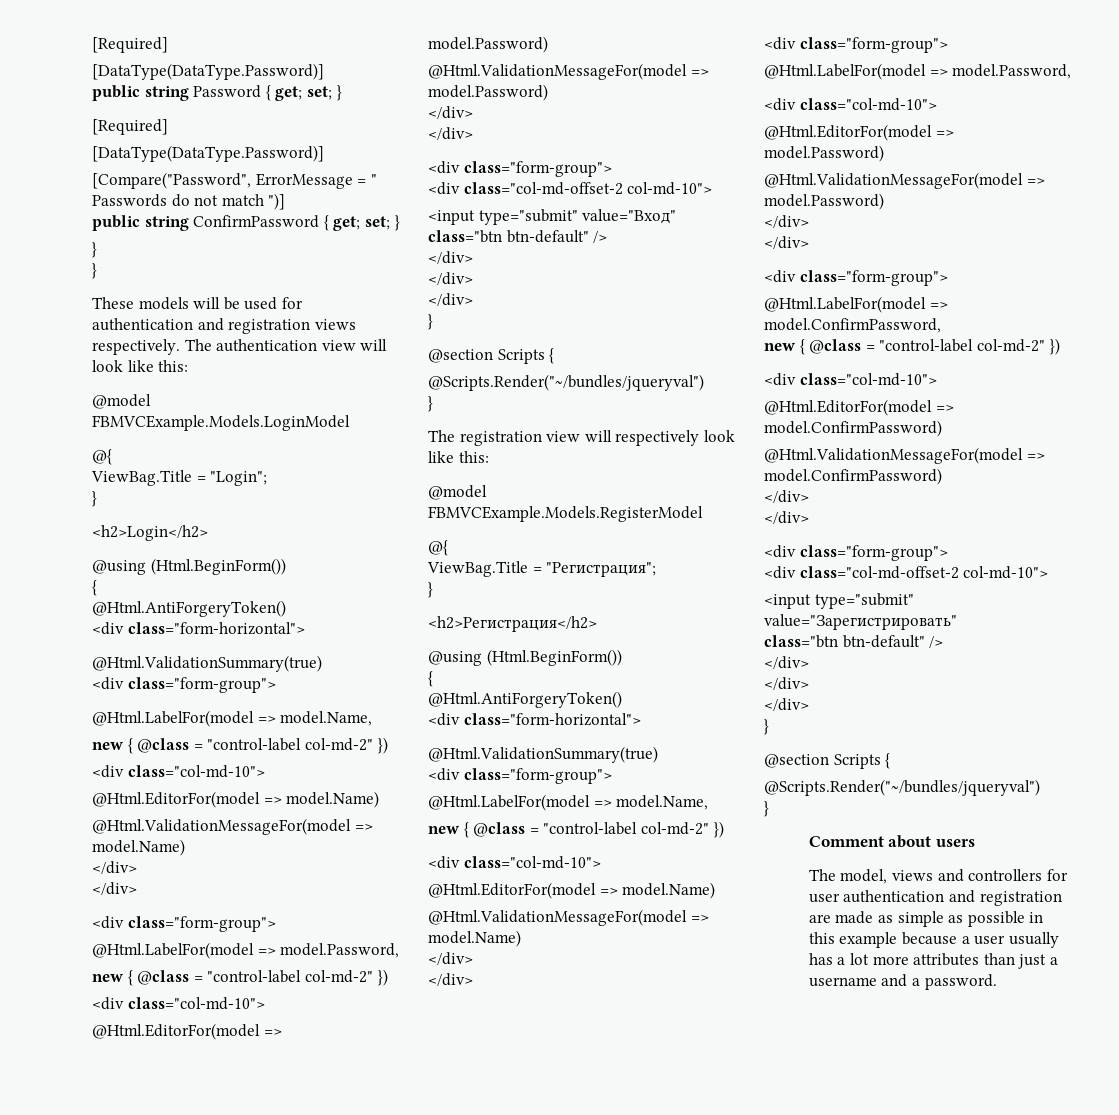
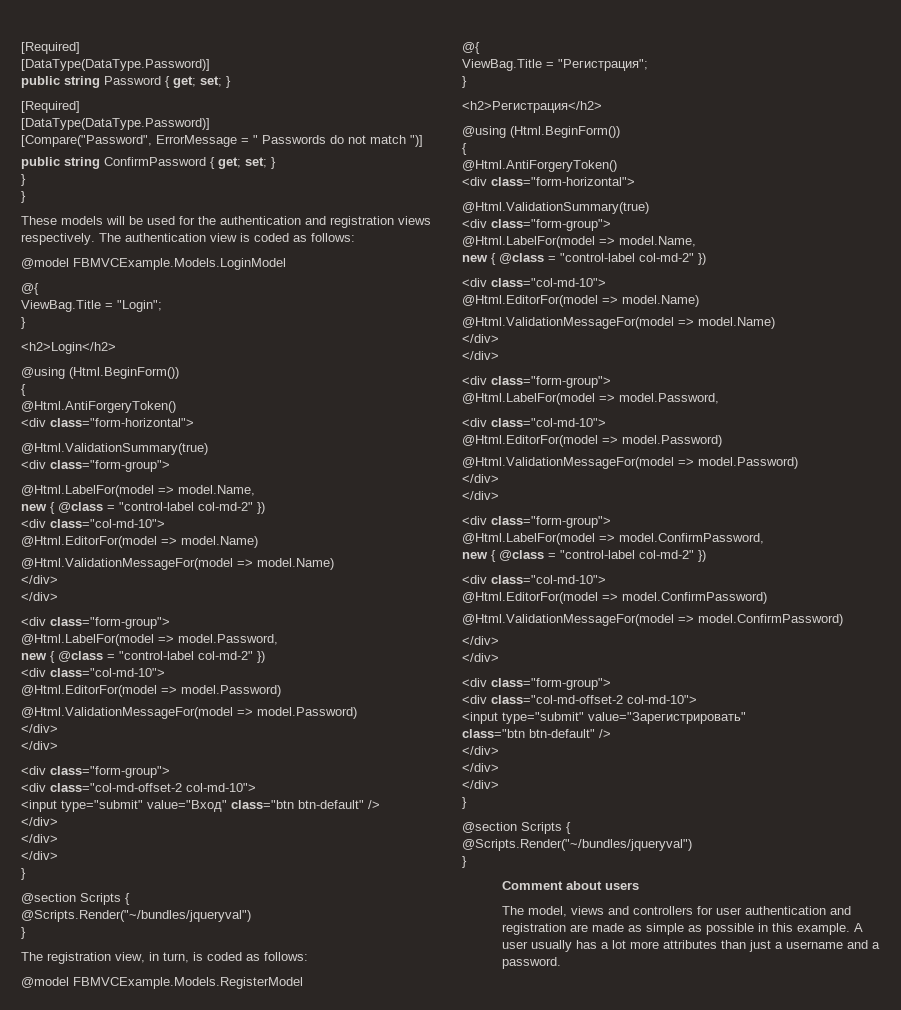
- These models will be used for authentication and registration views respectively.
+ These models will be used for the authentication and registration views respectively.
- The authentication view will look like this:
+ The authentication view is coded as follows:
- The registration view will respectively look like this:
+ The registration view, in turn, is coded as follows:
- The model, views and controllers for user authentication and registration are made as simple as possible in this example because a user usually has a lot more attributes than just a username and a password.
+ The model, views and controllers for user authentication and registration are made as simple as possible in this example. A user usually has a lot more attributes than just a username and a password.

